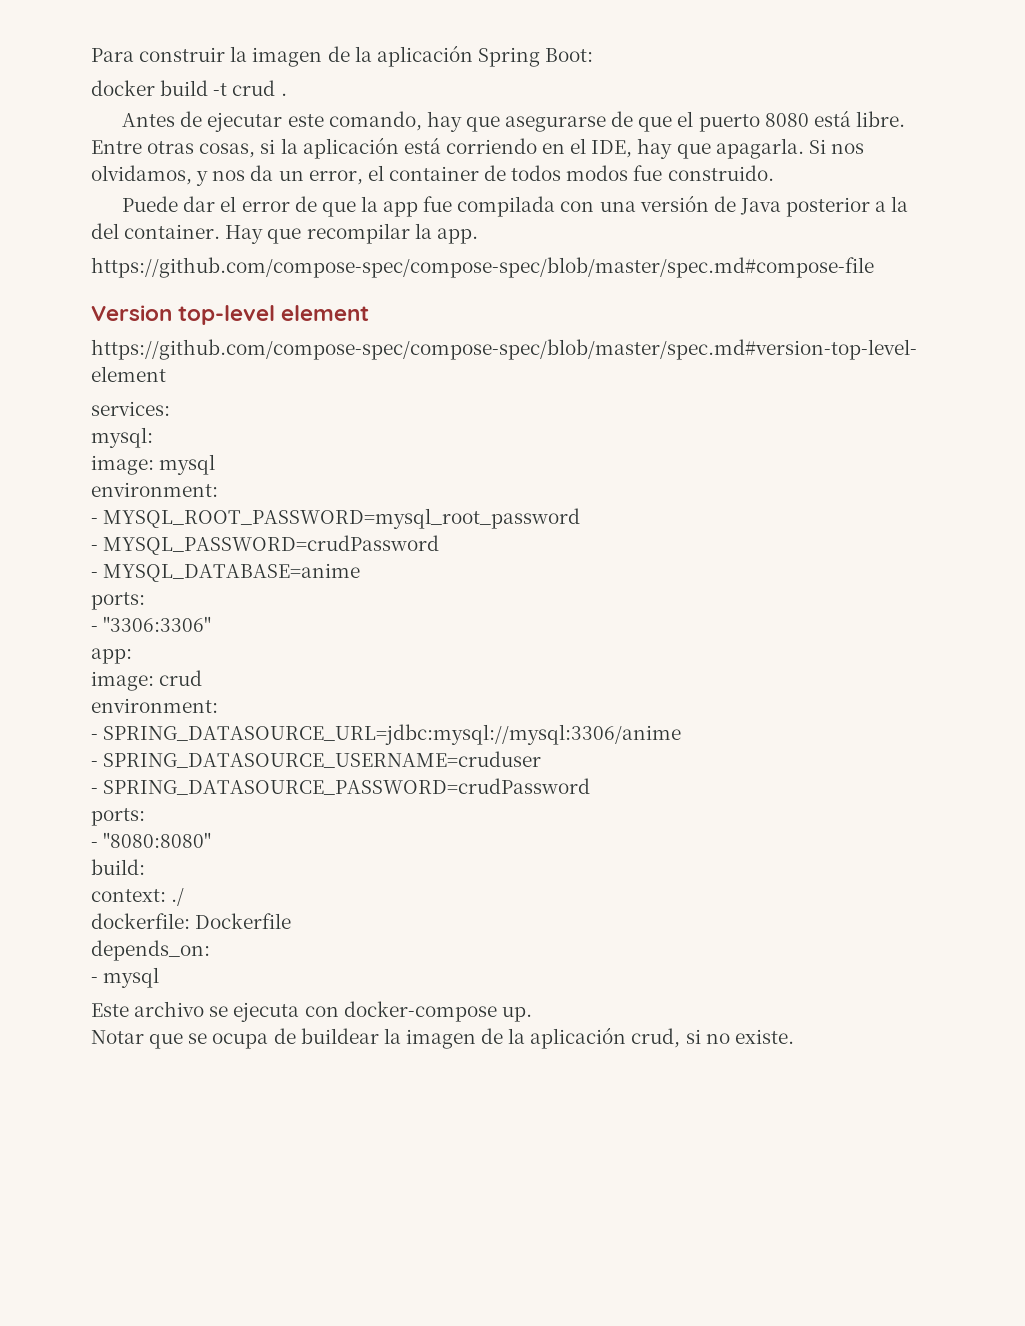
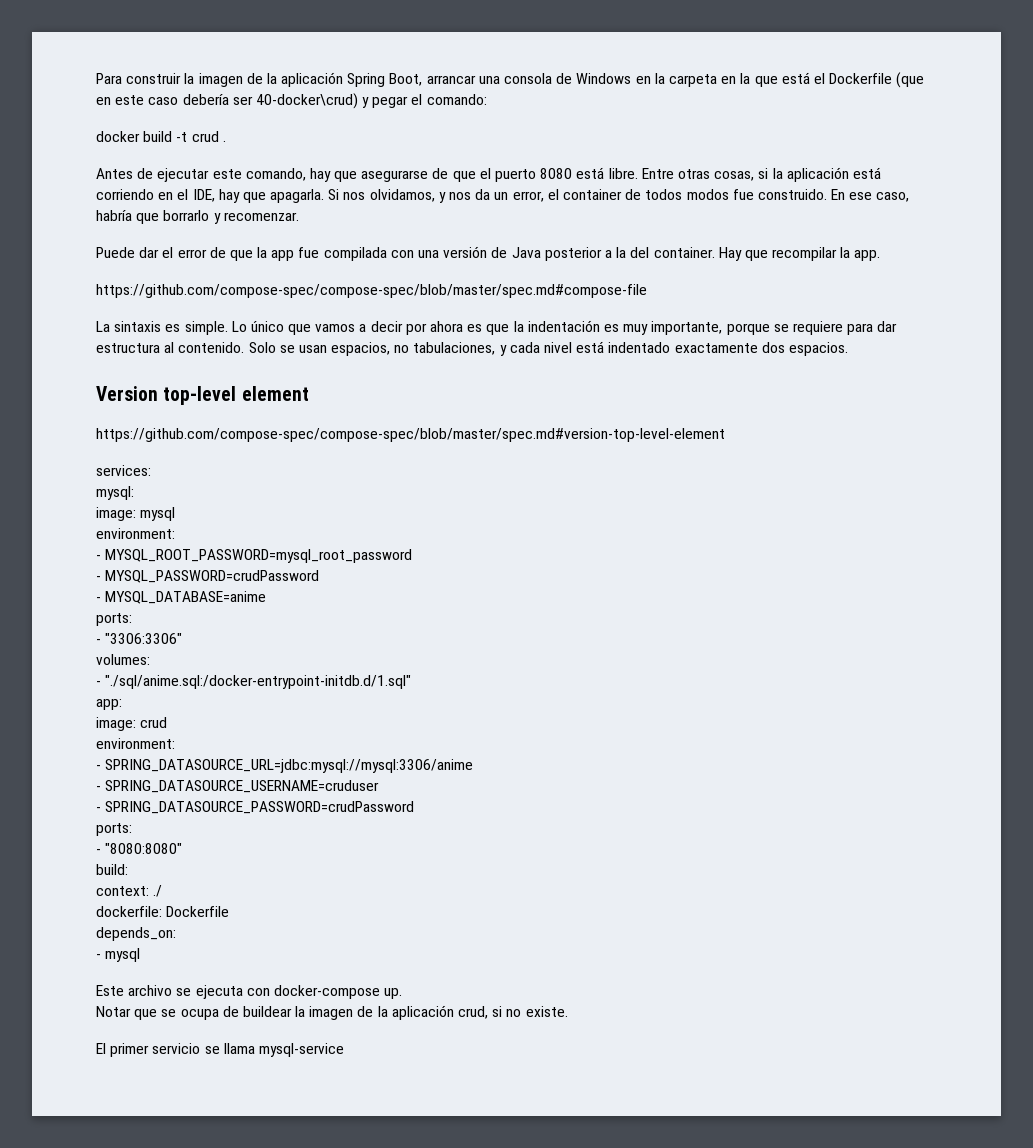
- Para construir la imagen de la aplicación Spring Boot:
+ Para construir la imagen de la aplicación Spring Boot, arrancar una consola de Windows en la carpeta en la que está el Dockerfile (que en este caso debería ser 40-docker\crud) y pegar el comando:
+ En ese caso, habría que borrarlo y recomenzar.
+ La sintaxis es simple. Lo único que vamos a decir por ahora es que la indentación es muy importante, porque se requiere para dar estructura al contenido. Solo se usan espacios, no tabulaciones, y cada nivel está indentado exactamente dos espacios.
+ volumes:
+ - "./sql/anime.sql:/docker-entrypoint-initdb.d/1.sql"
+ El primer servicio se llama mysql-service

